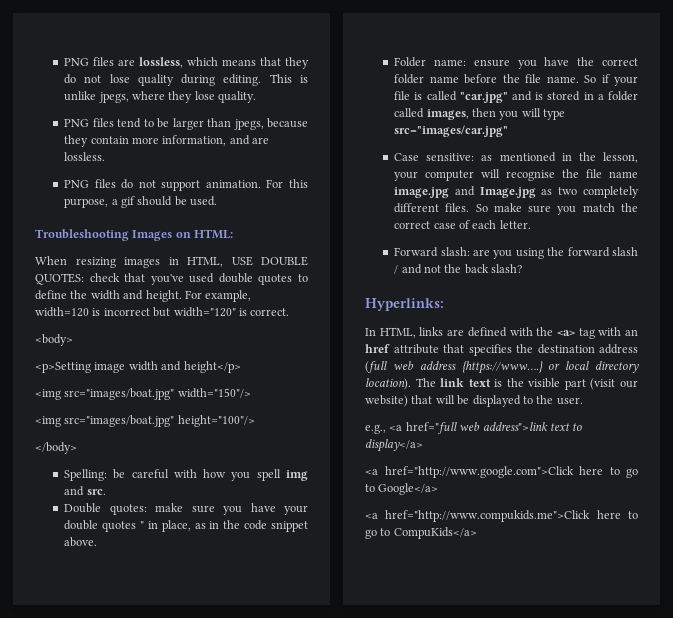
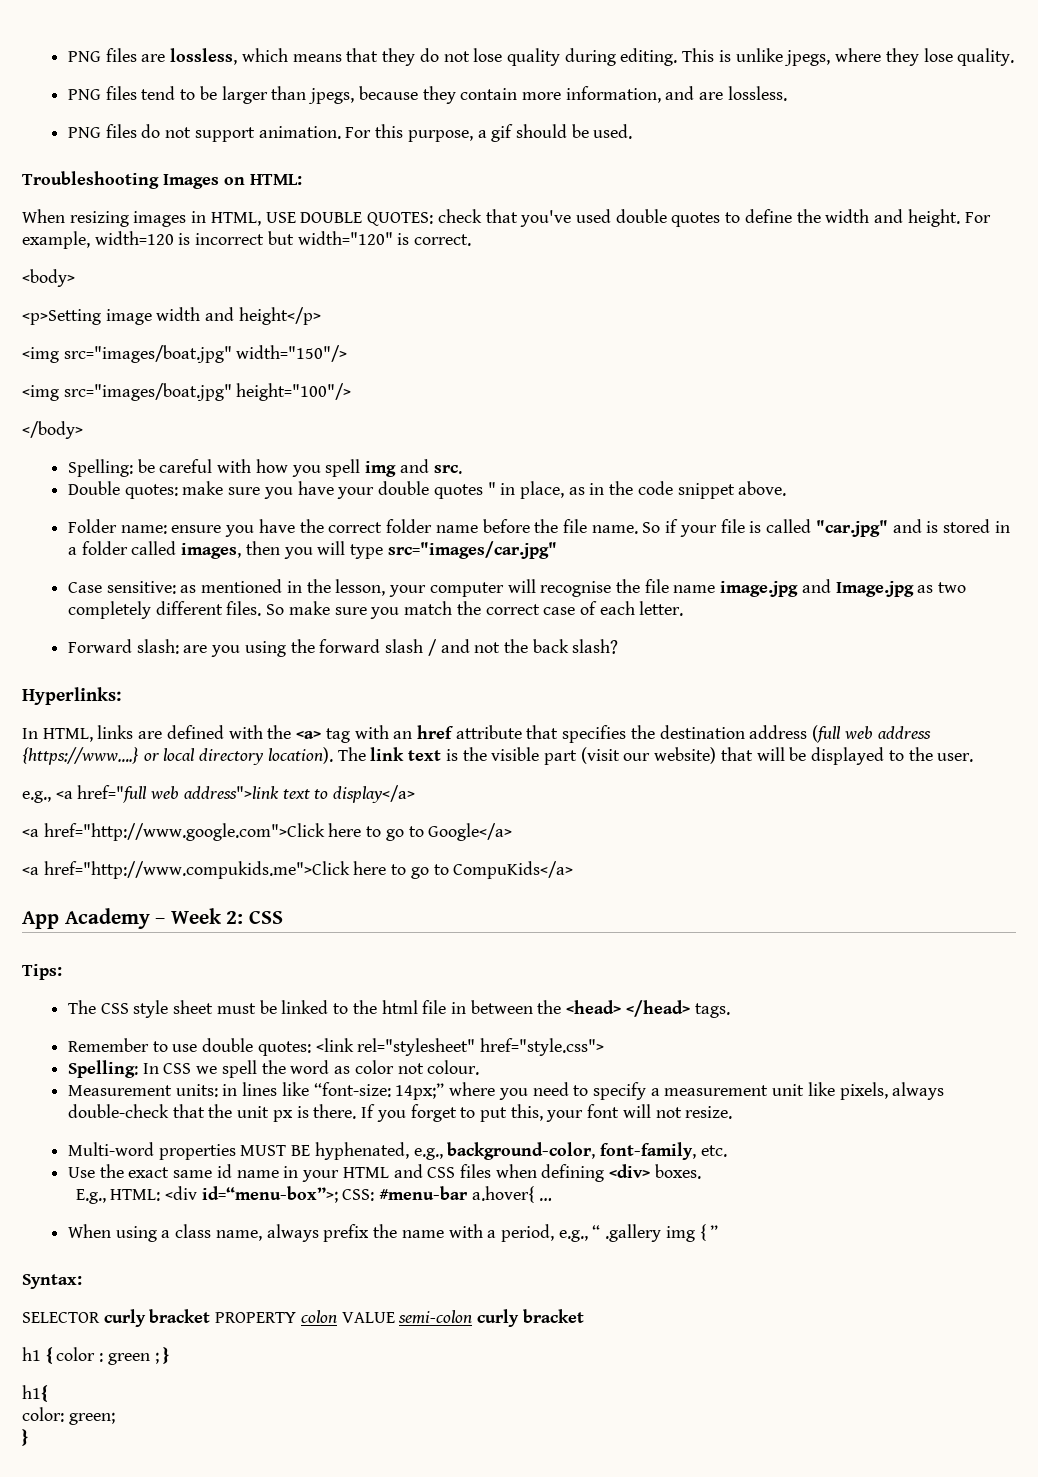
+ App Academy – Week 2: CSS
+ Tips:
+ The CSS style sheet must be linked to the html file in between the <head> </head> tags.
+ Remember to use double quotes: <link rel="stylesheet" href="style.css">
+ Spelling: In CSS we spell the word as color not colour.
+ Measurement units: in lines like “font-size: 14px;” where you need to specify a measurement unit like pixels, always double-check that the unit px is there. If you forget to put this, your font will not resize.
+ Multi-word properties MUST BE hyphenated, e.g., background-color, font-family, etc.
+ Use the exact same id name in your HTML and CSS files when defining <div> boxes.
+ E.g., HTML: <div id=“menu-box”>; CSS: #menu-bar a.hover{ …
+ When using a class name, always prefix the name with a period, e.g., “ .gallery img { ”
+ Syntax:
+ SELECTOR curly bracket PROPERTY colon VALUE semi-colon curly bracket
+ h1 { color : green ; }
+ h1{
+ color: green;
+ }

